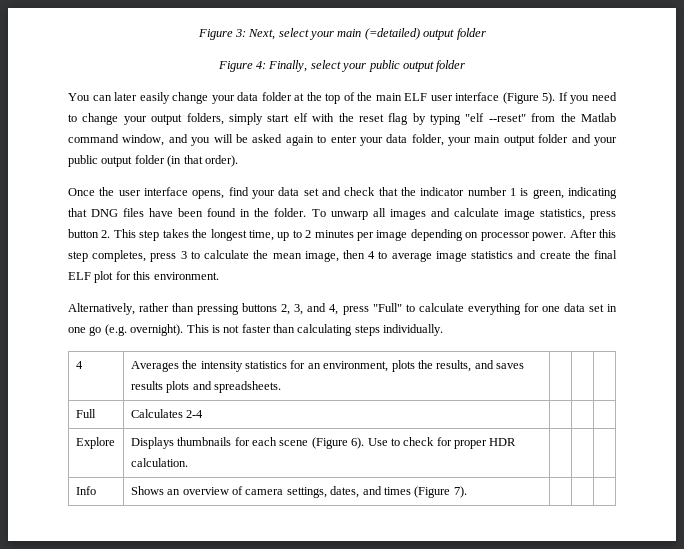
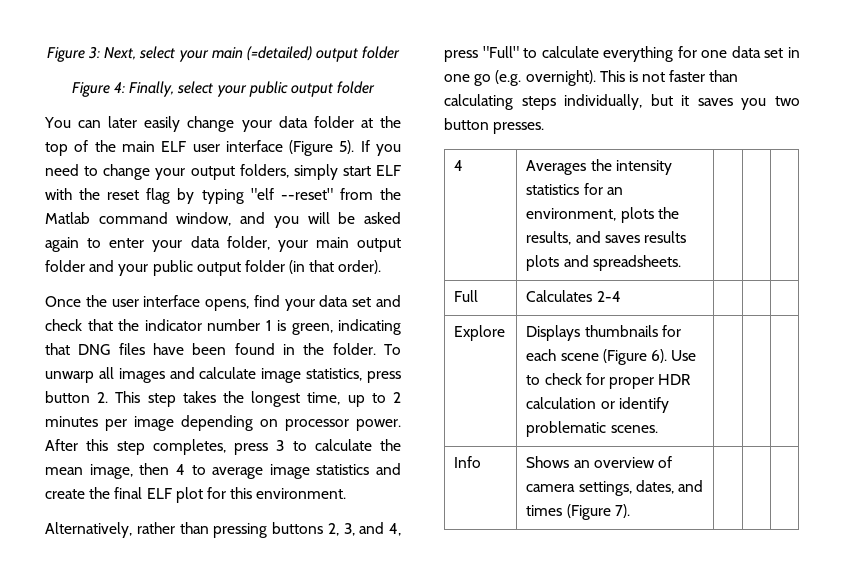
- If you need to change your output folders, simply start elf with the reset flag by typing "elf --reset" from the Matlab command window, and you will be asked again to enter your data folder, your main output folder and your public output folder (in that order).
+ If you need to change your output folders, simply start ELF with the reset flag by typing "elf --reset" from the Matlab command window, and you will be asked again to enter your data folder, your main output folder and your public output folder (in that order).
- This is not faster than calculating steps individually.
+ This is not faster than calculating steps individually, but it saves you two button presses.
- Explore | Displays thumbnails for each scene (Figure 6). Use to check for proper HDR calculation. | | |
+ Explore | Displays thumbnails for each scene (Figure 6). Use to check for proper HDR calculation or identify problematic scenes. | | |

